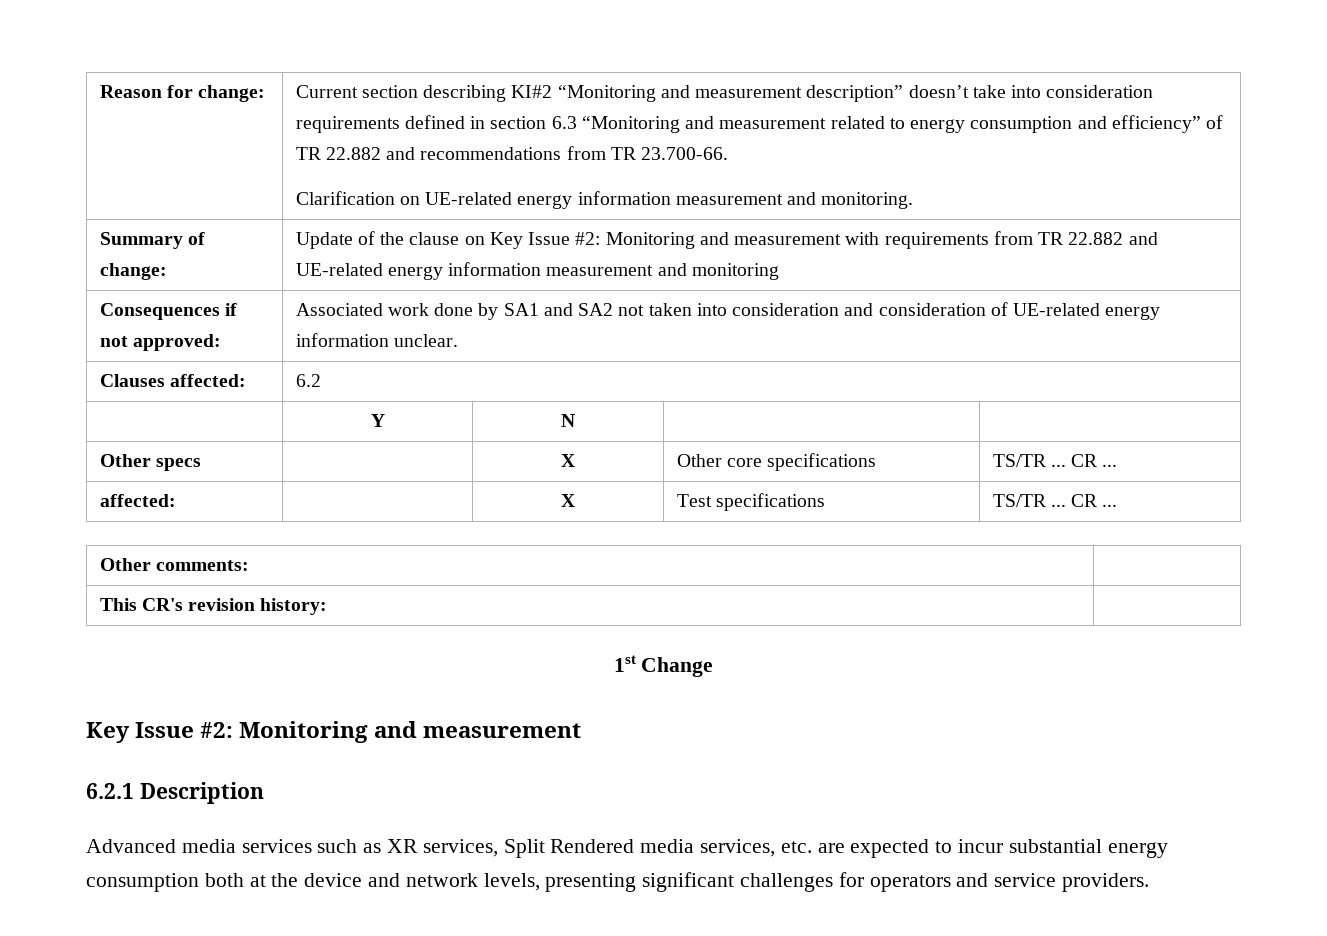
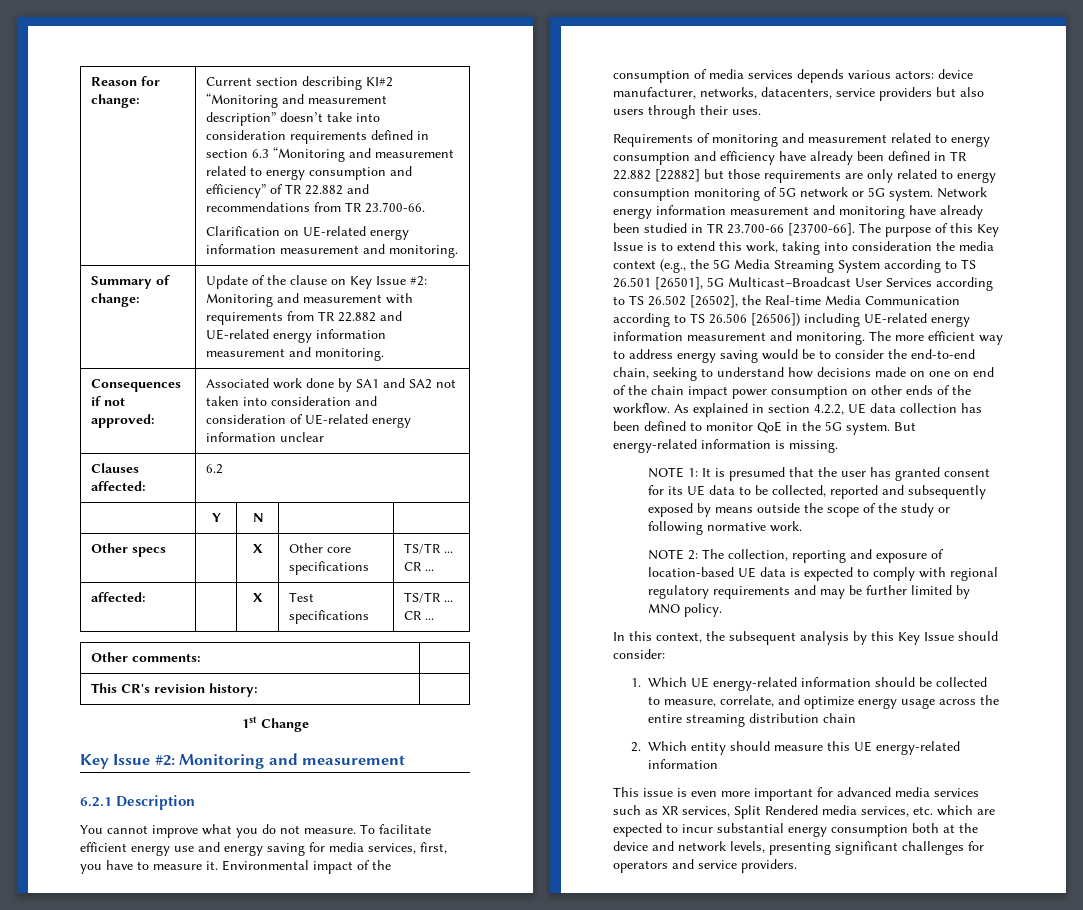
- Summary of change: | Update of the clause on Key Issue #2: Monitoring and measurement with requirements from TR 22.882 and UE-related energy information measurement and monitoring
+ Summary of change: | Update of the clause on Key Issue #2: Monitoring and measurement with requirements from TR 22.882 and UE-related energy information measurement and monitoring.
- Consequences if not approved: | Associated work done by SA1 and SA2 not taken into consideration and consideration of UE-related energy information unclear.
+ Consequences if not approved: | Associated work done by SA1 and SA2 not taken into consideration and consideration of UE-related energy information unclear
- Advanced media services such as XR services, Split Rendered media services, etc. are expected to incur substantial energy consumption both at the device and network levels, presenting significant challenges for operators and service providers.
+ You cannot improve what you do not measure. To facilitate efficient energy use and energy saving for media services, first, you have to measure it. Environmental impact of the consumption of media services depends various actors: device manufacturer, networks, datacenters, service providers but also users through their uses.
+ Requirements of monitoring and measurement related to energy consumption and efficiency have already been defined in TR 22.882 [22882] but those requirements are only related to energy consumption monitoring of 5G network or 5G system. Network energy information measurement and monitoring have already been studied in TR 23.700-66 [23700-66]. The purpose of this Key Issue is to extend this work, taking into consideration the media context (e.g., the 5G Media Streaming System according to TS 26.501 [26501], 5G Multicast–Broadcast User Services according to TS 26.502 [26502], the Real-time Media Communication according to TS 26.506 [26506]) including UE-related energy information measurement and monitoring. The more efficient way to address energy saving would be to consider the end-to-end chain, seeking to understand how decisions made on one on end of the chain impact power consumption on other ends of the workflow. As explained in section 4.2.2, UE data collection has been defined to monitor QoE in the 5G system. But energy-related information is missing.
+ NOTE 1: It is presumed that the user has granted consent for its UE data to be collected, reported and subsequently exposed by means outside the scope of the study or following normative work.
+ NOTE 2: The collection, reporting and exposure of location-based UE data is expected to comply with regional regulatory requirements and may be further limited by MNO policy.
+ In this context, the subsequent analysis by this Key Issue should consider:
+ 1. Which UE energy-related information should be collected to measure, correlate, and optimize energy usage across the entire streaming distribution chain
+ 2. Which entity should measure this UE energy-related information
+ This issue is even more important for advanced media services such as XR services, Split Rendered media services, etc. which are expected to incur substantial energy consumption both at the device and network levels, presenting significant challenges for operators and service providers.

